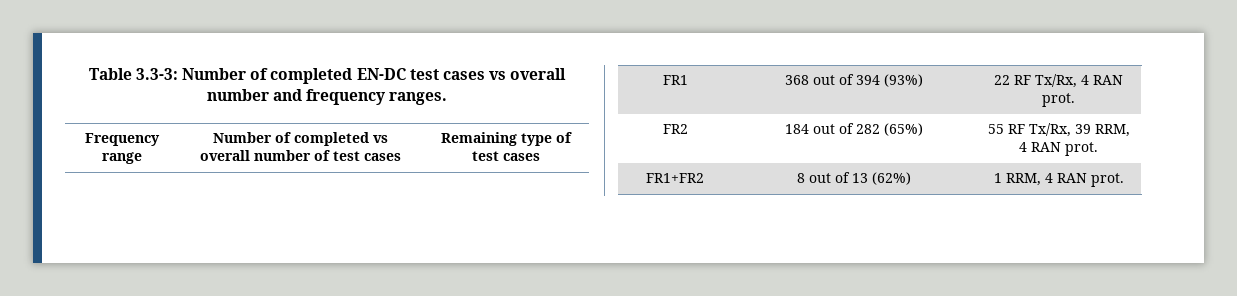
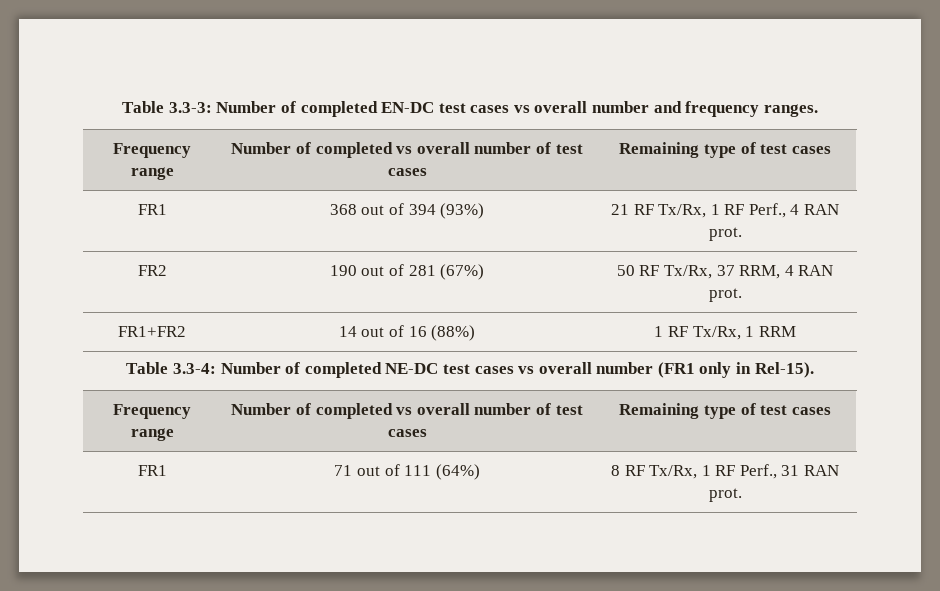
- FR1 | 368 out of 394 (93%) | 22 RF Tx/Rx, 4 RAN prot.
+ FR1 | 368 out of 394 (93%) | 21 RF Tx/Rx, 1 RF Perf., 4 RAN prot.
- FR2 | 184 out of 282 (65%) | 55 RF Tx/Rx, 39 RRM, 4 RAN prot.
+ FR2 | 190 out of 281 (67%) | 50 RF Tx/Rx, 37 RRM, 4 RAN prot.
- FR1+FR2 | 8 out of 13 (62%) | 1 RRM, 4 RAN prot.
+ FR1+FR2 | 14 out of 16 (88%) | 1 RF Tx/Rx, 1 RRM
+ Table 3.3-4: Number of completed NE-DC test cases vs overall number (FR1 only in Rel-15).
+ Frequency range | Number of completed vs overall number of test cases | Remaining type of test cases
+ FR1 | 71 out of 111 (64%) | 8 RF Tx/Rx, 1 RF Perf., 31 RAN prot.

